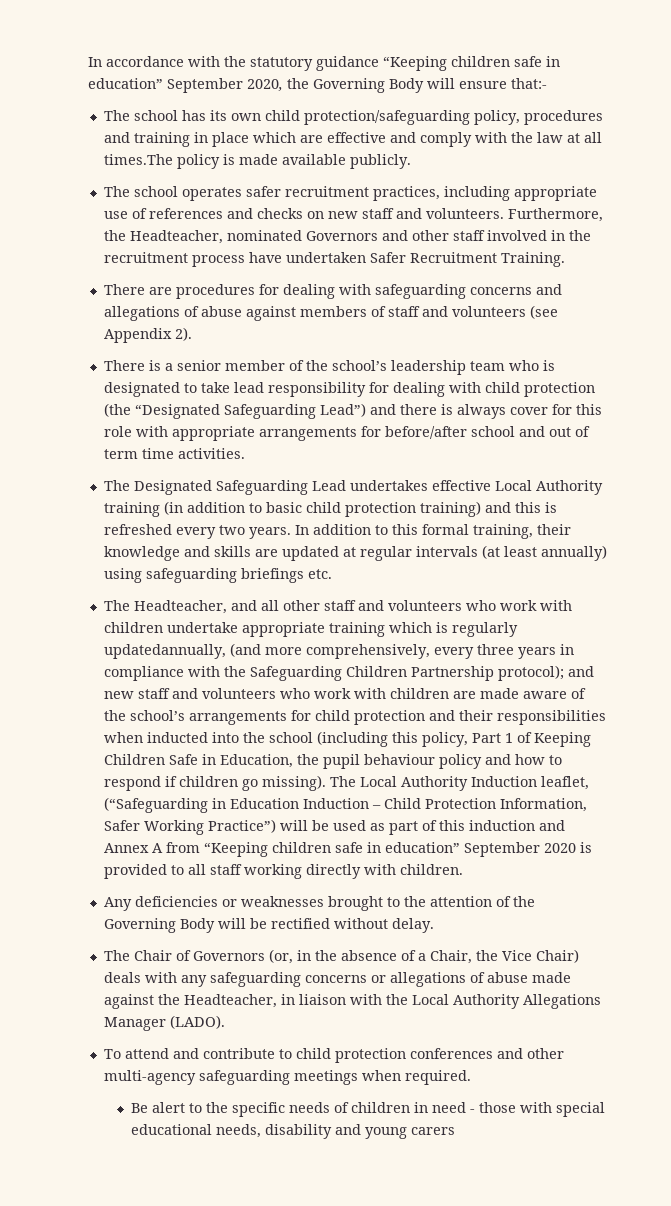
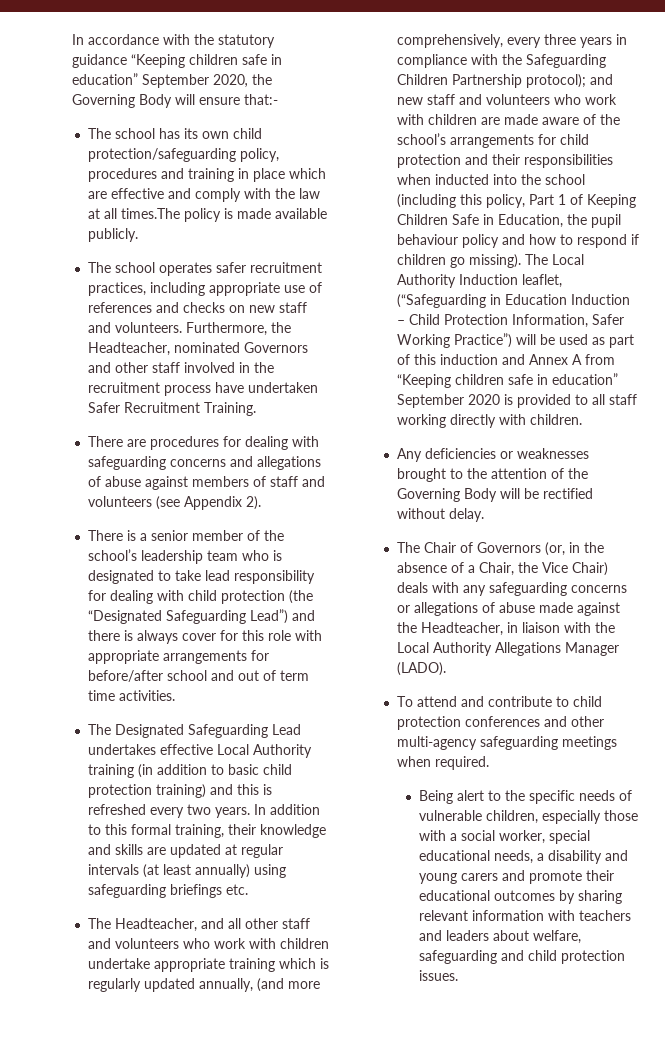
- The Headteacher, and all other staff and volunteers who work with children undertake appropriate training which is regularly updatedannually, (and more comprehensively, every three years in compliance with the Safeguarding Children Partnership protocol);
+ The Headteacher, and all other staff and volunteers who work with children undertake appropriate training which is regularly updated annually, (and more comprehensively, every three years in compliance with the Safeguarding Children Partnership protocol);
- Be alert to the specific needs of children in need - those with special educational needs, disability and young carers
+ Being alert to the specific needs of vulnerable children, especially those with a social worker, special educational needs, a disability and young carers and promote their educational outcomes by sharing relevant information with teachers and leaders about welfare, safeguarding and child protection issues.

